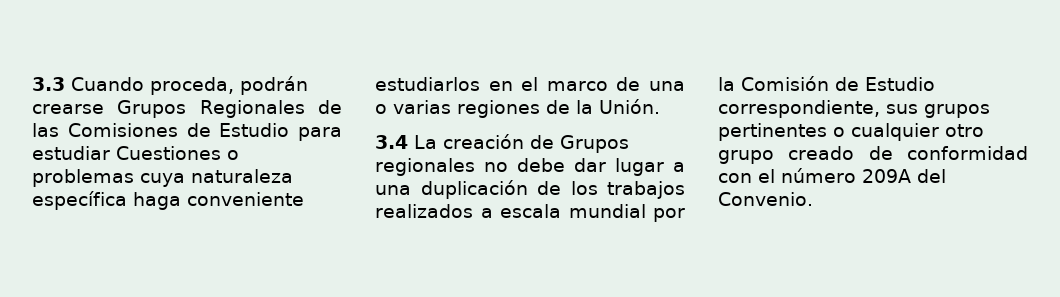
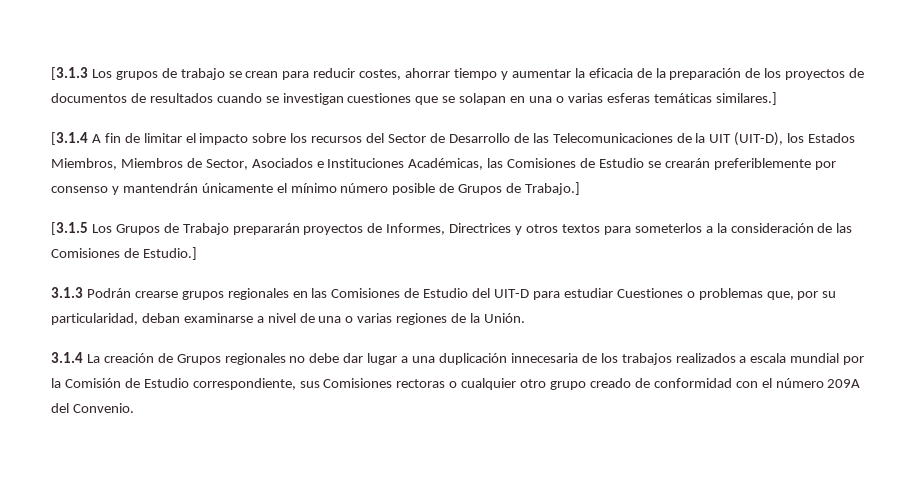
- 3.3 Cuando proceda, podrán crearse Grupos Regionales de las Comisiones de Estudio para estudiar Cuestiones o problemas cuya naturaleza específica haga conveniente estudiarlos en el marco de una o varias regiones de la Unión.
+ [3.1.3 Los grupos de trabajo se crean para reducir costes, ahorrar tiempo y aumentar la eficacia de la preparación de los proyectos de documentos de resultados cuando se investigan cuestiones que se solapan en una o varias esferas temáticas similares.]
+ [3.1.4 A fin de limitar el impacto sobre los recursos del Sector de Desarrollo de las Telecomunicaciones de la UIT (UIT-D), los Estados Miembros, Miembros de Sector, Asociados e Instituciones Académicas, las Comisiones de Estudio se crearán preferiblemente por consenso y mantendrán únicamente el mínimo número posible de Grupos de Trabajo.]
+ [3.1.5 Los Grupos de Trabajo prepararán proyectos de Informes, Directrices y otros textos para someterlos a la consideración de las Comisiones de Estudio.]
+ 3.1.3 Podrán crearse grupos regionales en las Comisiones de Estudio del UIT-D para estudiar Cuestiones o problemas que, por su particularidad, deban examinarse a nivel de una o varias regiones de la Unión.
- 3.4 La creación de Grupos regionales no debe dar lugar a una duplicación de los trabajos realizados a escala mundial por la Comisión de Estudio correspondiente, sus grupos pertinentes o cualquier otro grupo creado de conformidad con el número 209A del Convenio.
+ 3.1.4 La creación de Grupos regionales no debe dar lugar a una duplicación innecesaria de los trabajos realizados a escala mundial por la Comisión de Estudio correspondiente, sus Comisiones rectoras o cualquier otro grupo creado de conformidad con el número 209A del Convenio.

